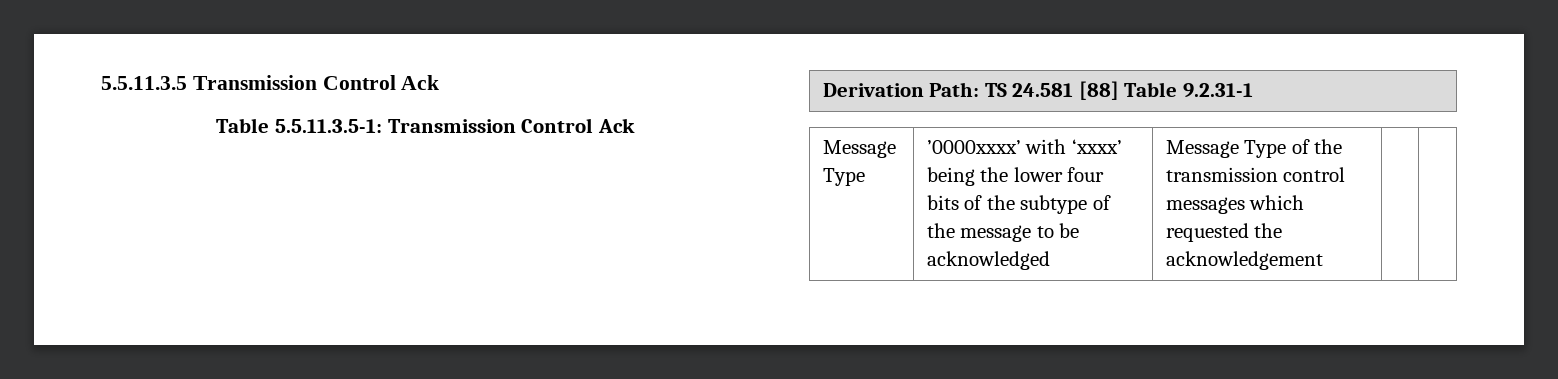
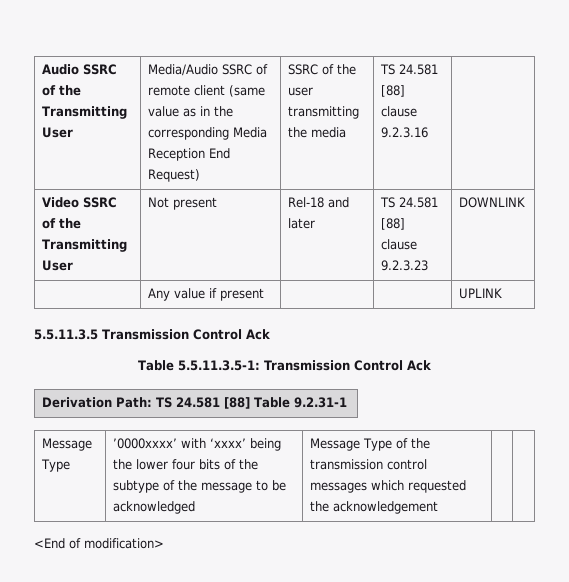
+ Audio SSRC of the Transmitting User | Media/Audio SSRC of remote client (same value as in the corresponding Media Reception End Request) | SSRC of the user transmitting the media | TS 24.581 [88] clause 9.2.3.16 |
+ Video SSRC of the Transmitting User | Not present | Rel-18 and later | TS 24.581 [88] clause 9.2.3.23 | DOWNLINK
+ | Any value if present | | | UPLINK
+ <End of modification>

